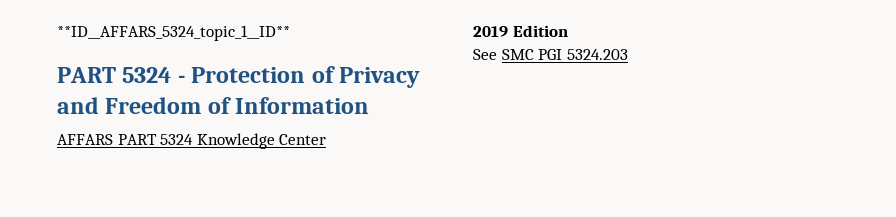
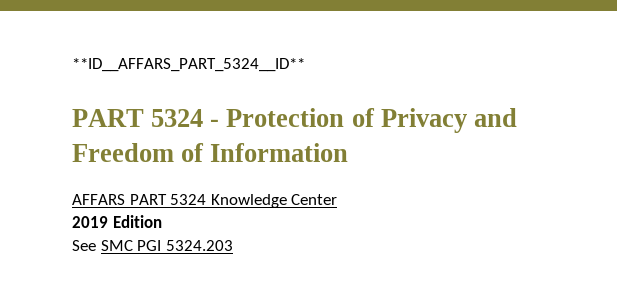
- **ID__AFFARS_5324_topic_1__ID**
+ **ID__AFFARS_PART_5324__ID**

